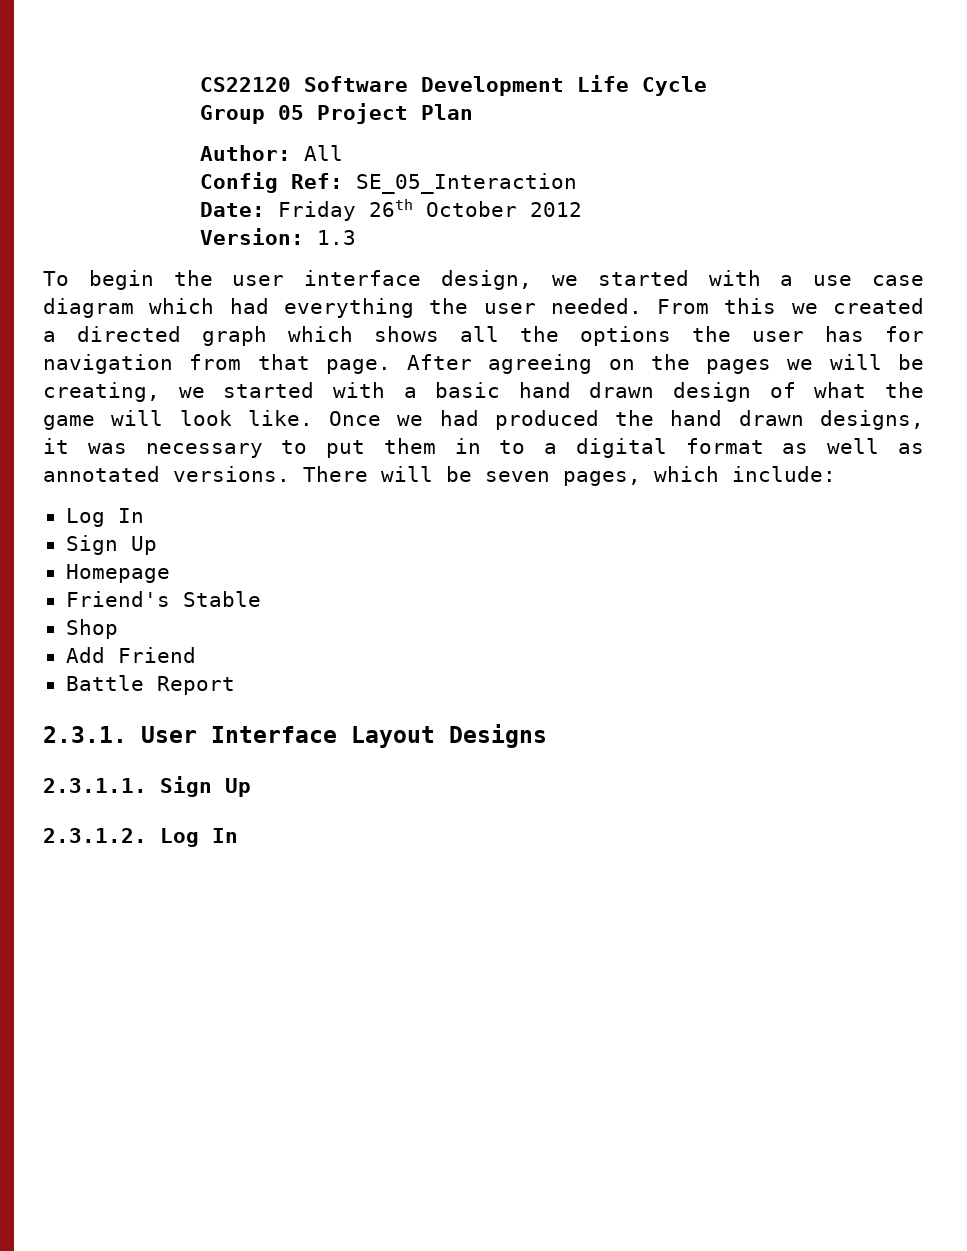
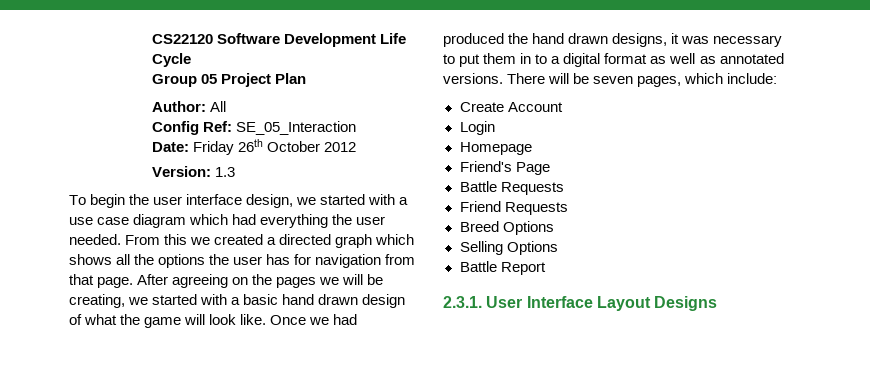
  There will be seven pages, which include:
- Log In
- Sign Up
+ Create Account
+ Login
  Homepage
- Friend's Stable
- Shop
- Add Friend
+ Friend's Page
+ Battle Requests
+ Friend Requests
+ Breed Options
+ Selling Options
- 2.3.1.1. Sign Up
- 2.3.1.2. Log In

